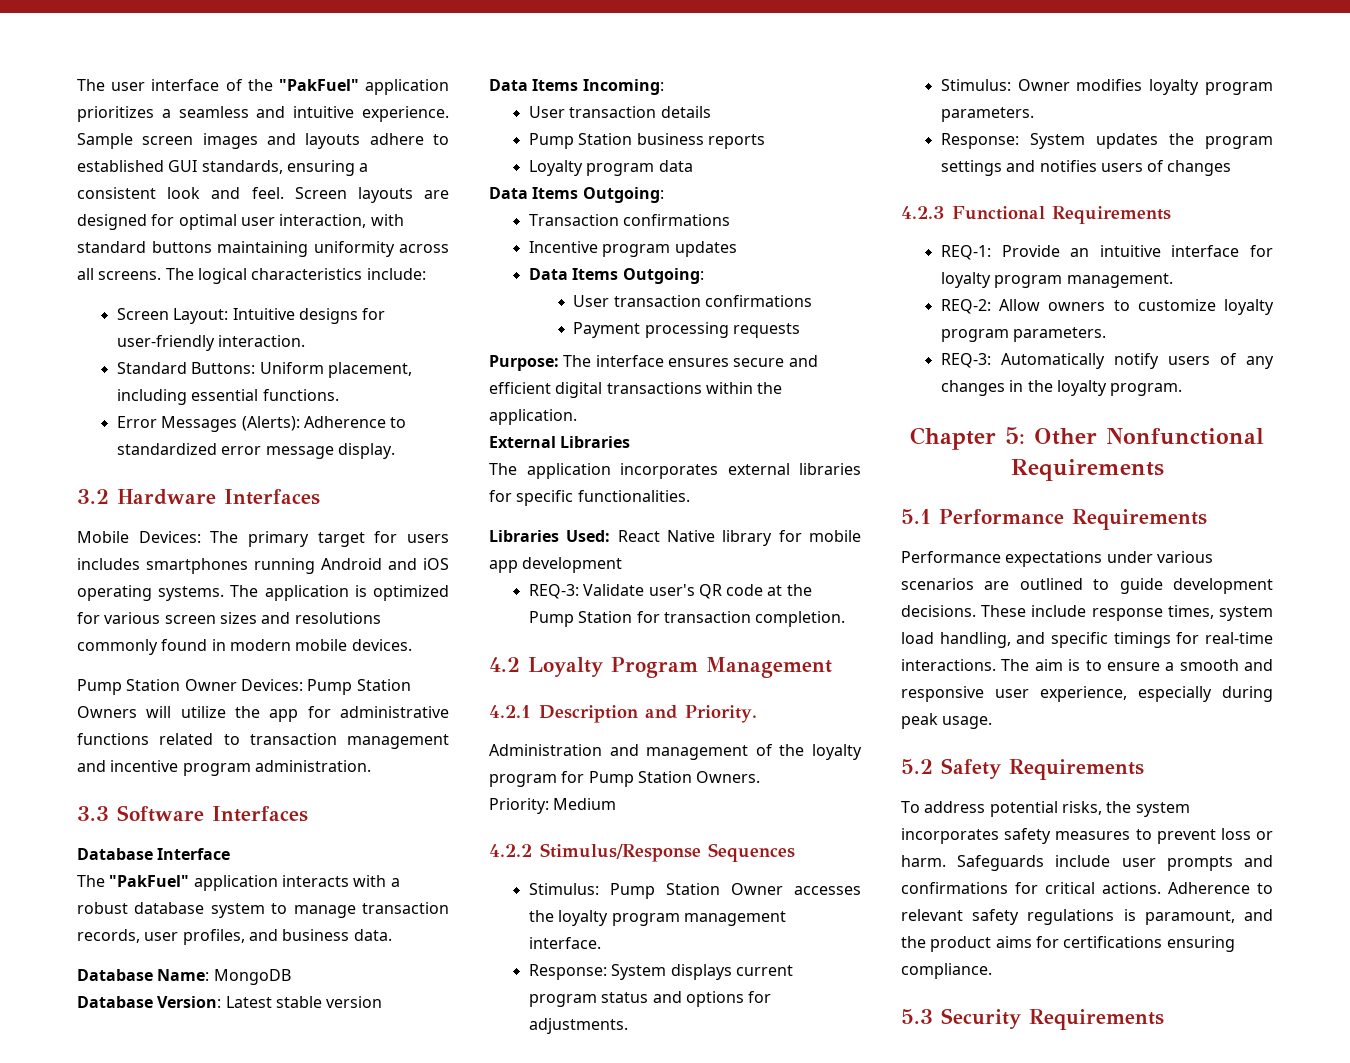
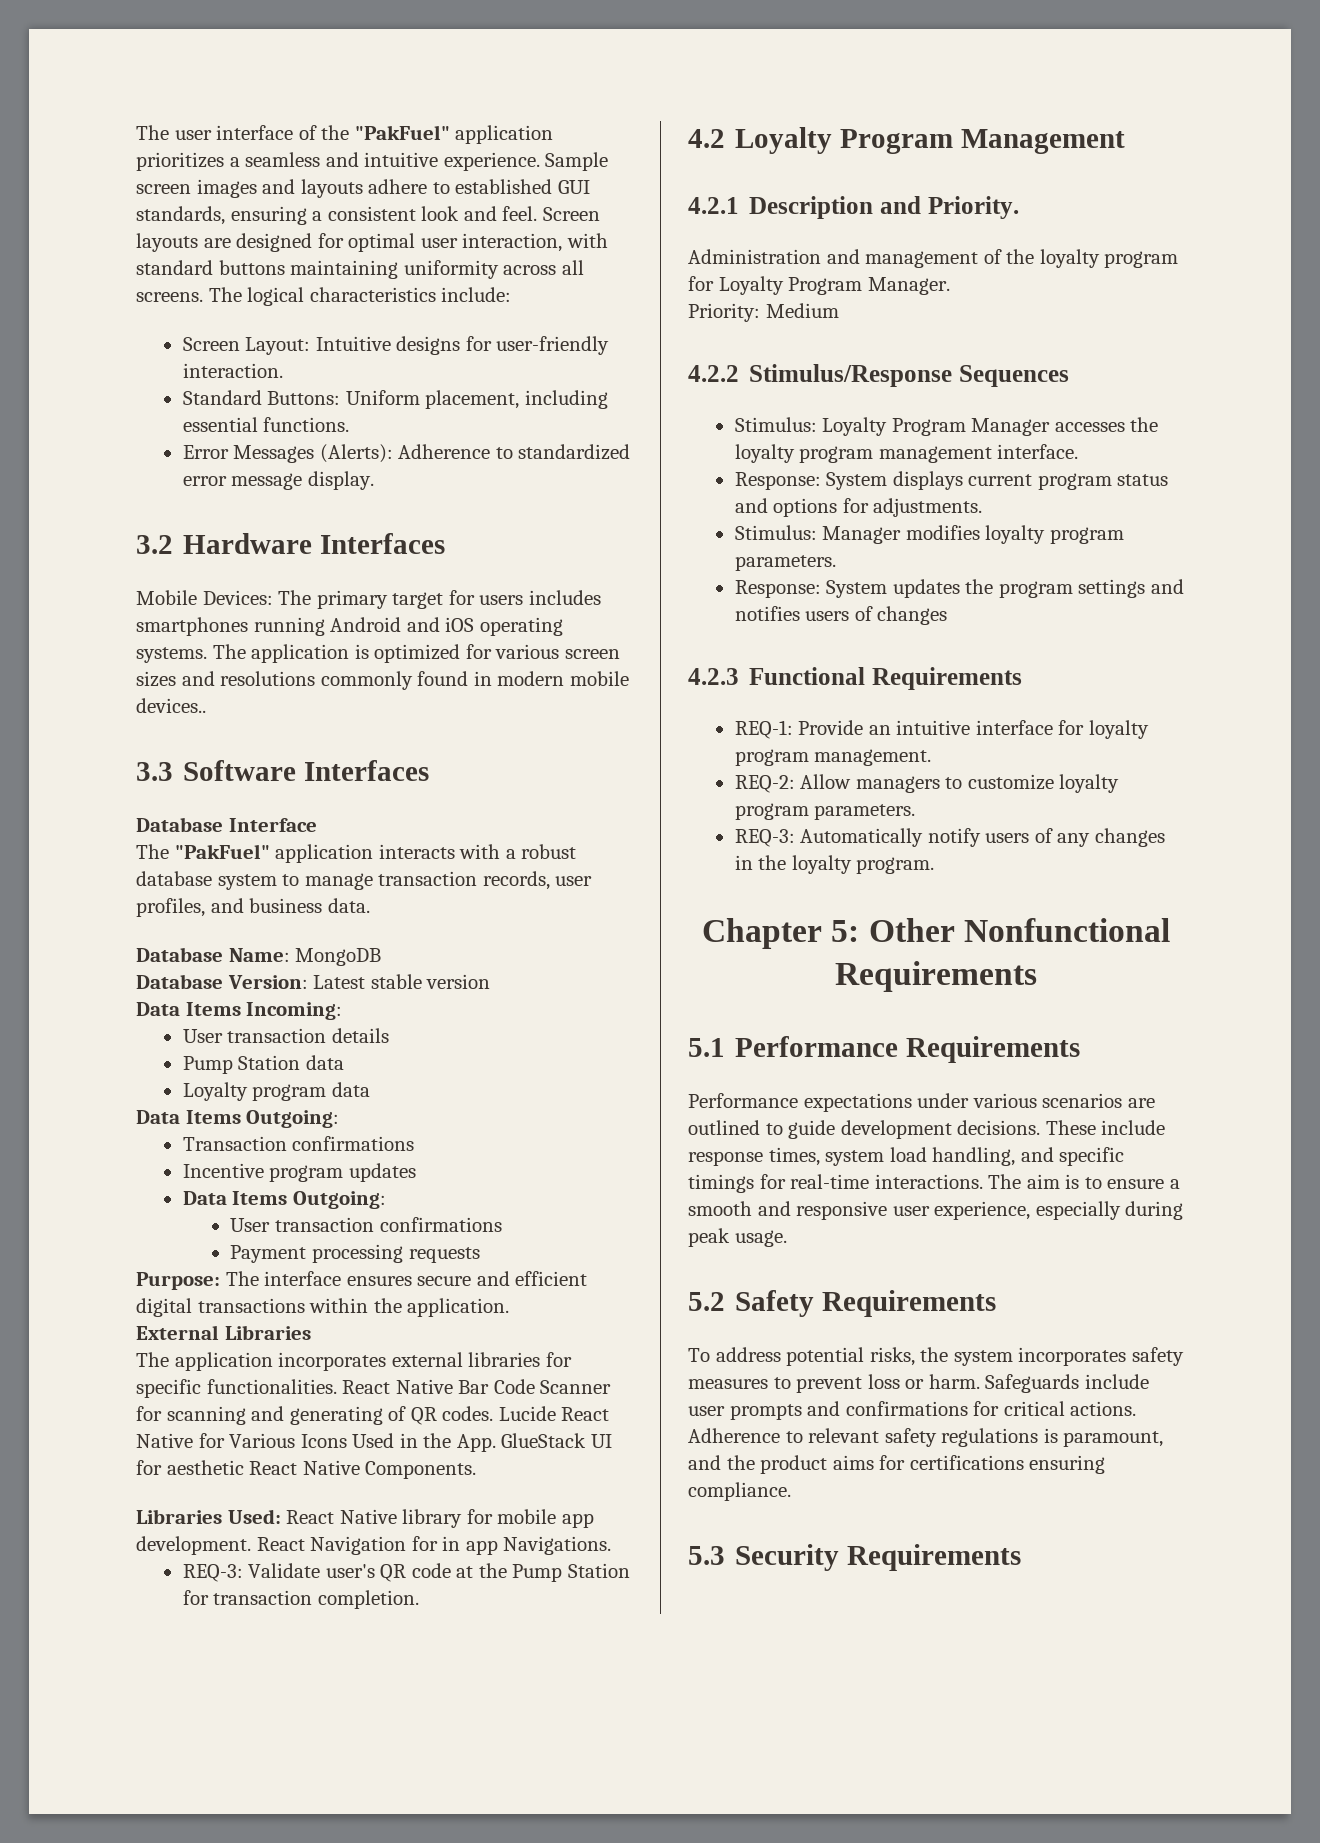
- The application is optimized for various screen sizes and resolutions commonly found in modern mobile devices.
- Pump Station Owner Devices: Pump Station Owners will utilize the app for administrative functions related to transaction management and incentive program administration.
+ The application is optimized for various screen sizes and resolutions commonly found in modern mobile devices..
- Pump Station business reports
+ Pump Station data
+ React Native Bar Code Scanner for scanning and generating of QR codes. Lucide React Native for Various Icons Used in the App. GlueStack UI for aesthetic React Native Components.
- Libraries Used: React Native library for mobile app development
+ Libraries Used: React Native library for mobile app development. React Navigation for in app Navigations.
- Administration and management of the loyalty program for Pump Station Owners.
+ Administration and management of the loyalty program for Loyalty Program Manager.
- Stimulus: Pump Station Owner accesses the loyalty program management interface.
+ Stimulus: Loyalty Program Manager accesses the loyalty program management interface.
- Stimulus: Owner modifies loyalty program parameters.
+ Stimulus: Manager modifies loyalty program parameters.
- REQ-2: Allow owners to customize loyalty program parameters.
+ REQ-2: Allow managers to customize loyalty program parameters.

